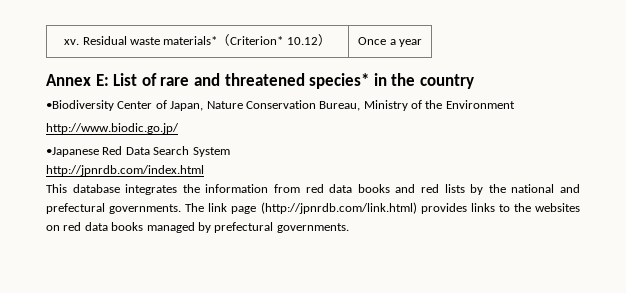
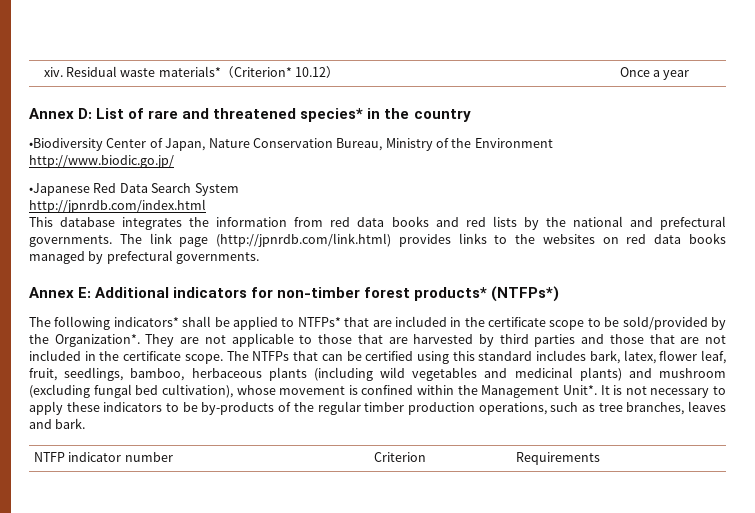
- xv. Residual waste materials*（Criterion* 10.12） | Once a year
+ xiv. Residual waste materials*（Criterion* 10.12） | Once a year
- Annex E: List of rare and threatened species* in the country
+ Annex D: List of rare and threatened species* in the country
+ Annex E: Additional indicators for non-timber forest products* (NTFPs*)
+ The following indicators* shall be applied to NTFPs* that are included in the certificate scope to be sold/provided by the Organization*. They are not applicable to those that are harvested by third parties and those that are not included in the certificate scope. The NTFPs that can be certified using this standard includes bark, latex, flower leaf, fruit, seedlings, bamboo, herbaceous plants (including wild vegetables and medicinal plants) and mushroom (excluding fungal bed cultivation), whose movement is confined within the Management Unit*. It is not necessary to apply these indicators to be by-products of the regular timber production operations, such as tree branches, leaves and bark.
+ NTFP indicator number | Criterion | Requirements

